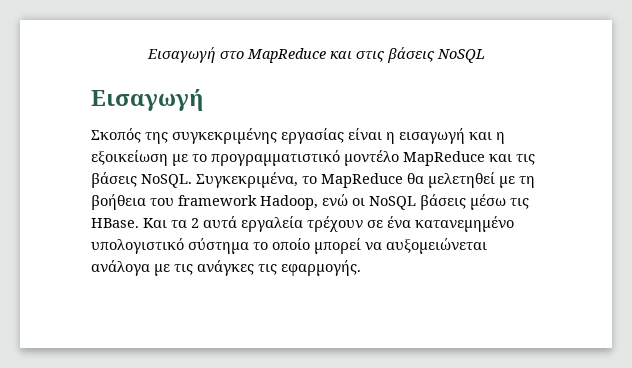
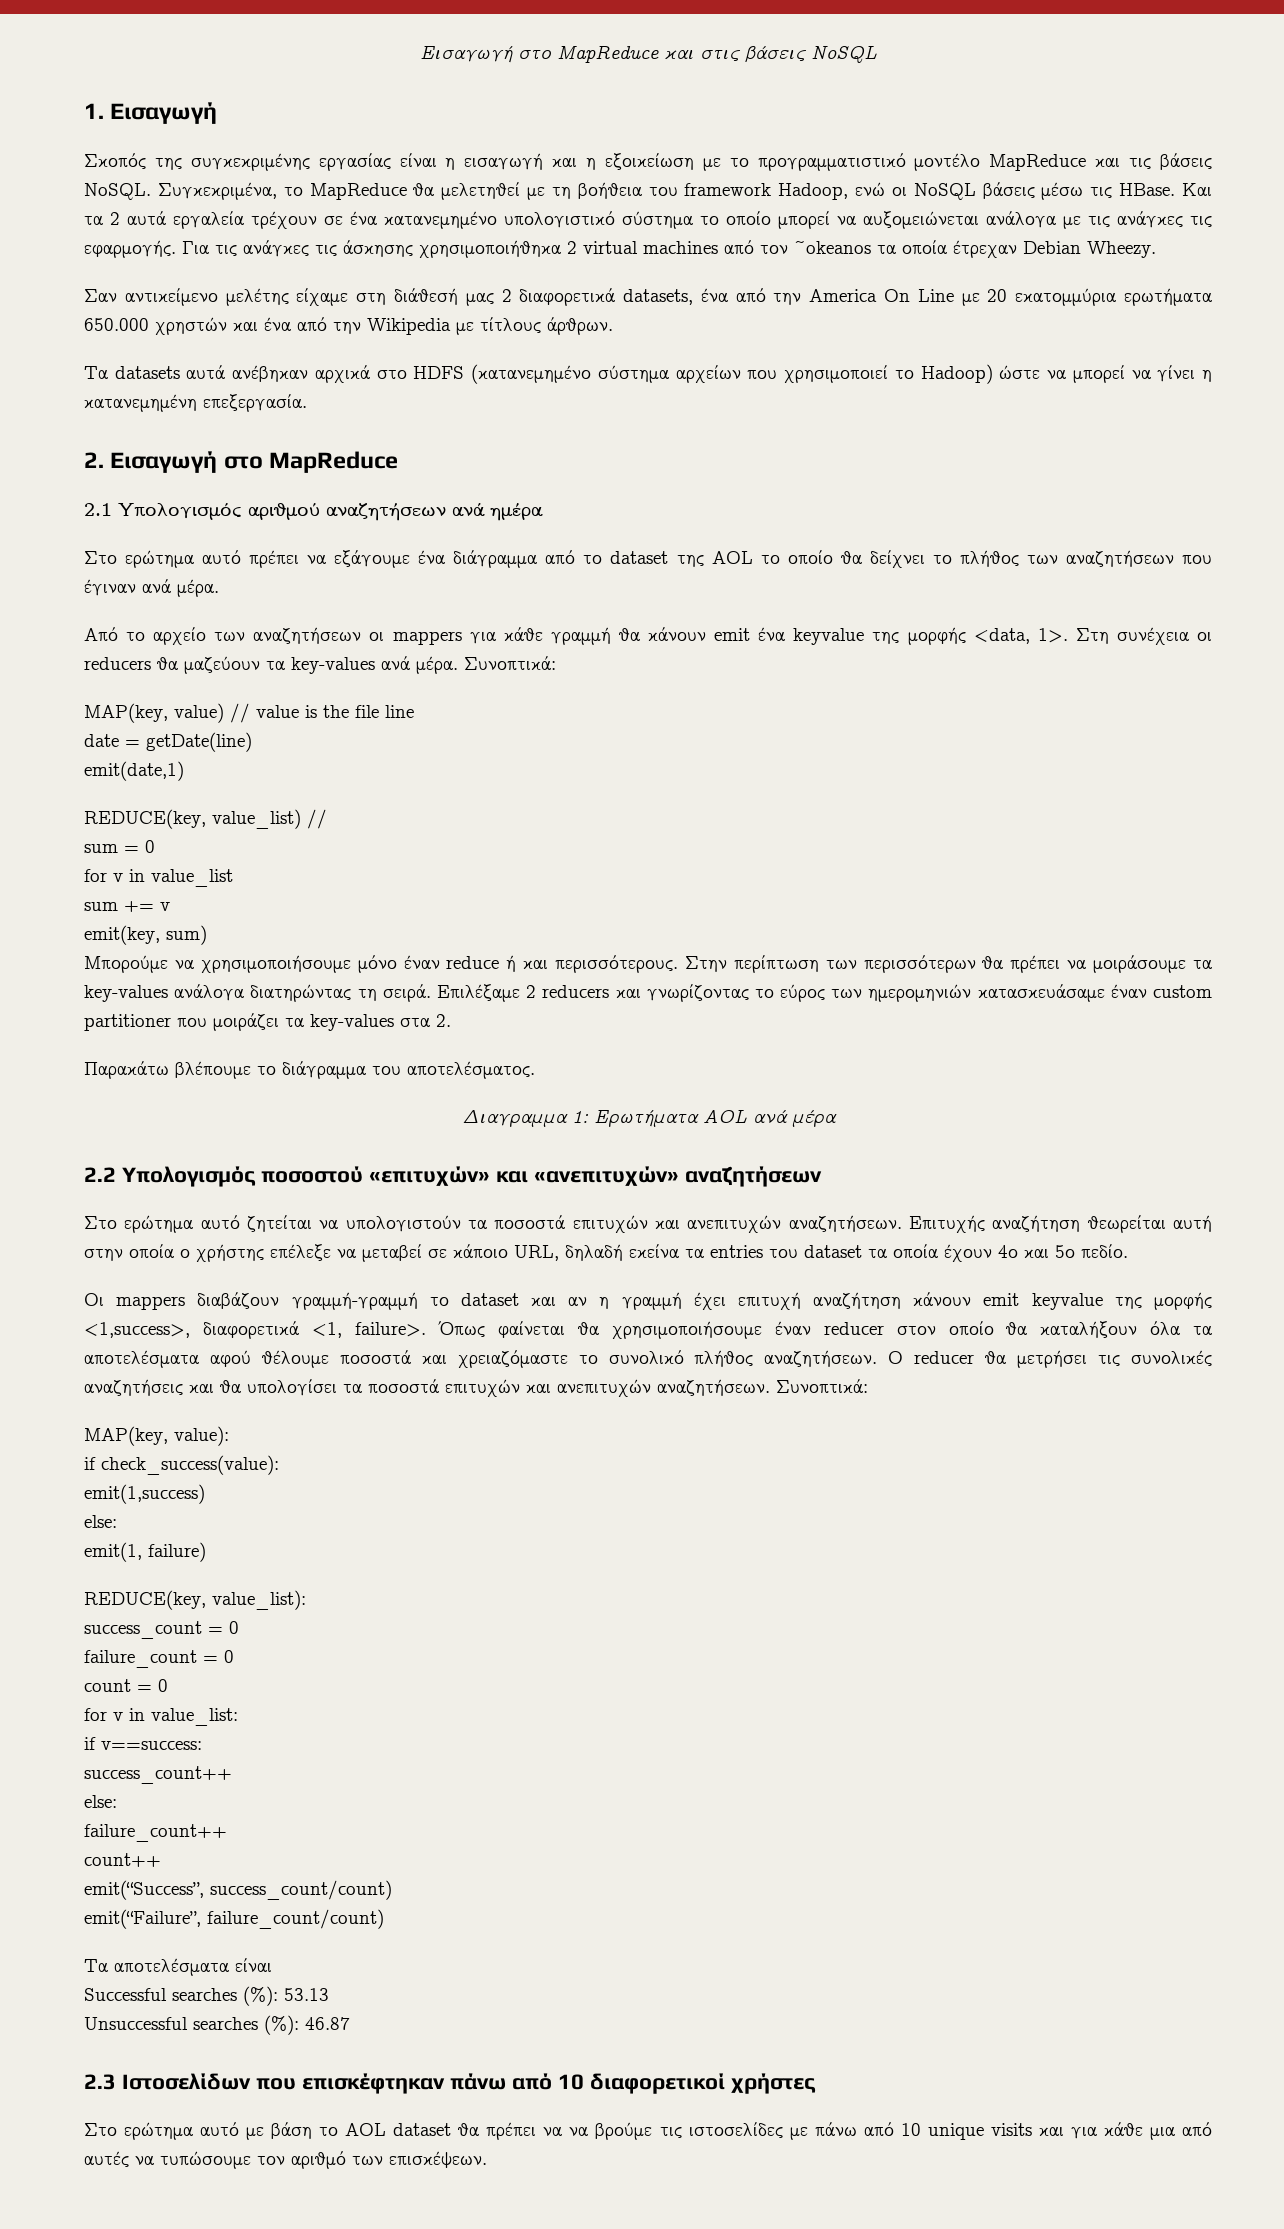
  Εισαγωγή στο MapReduce και στις βάσεις NoSQL
- Εισαγωγή
+ 1. Εισαγωγή
+ Για τις ανάγκες τις άσκησης χρησιμοποιήθηκα 2 virtual machines από τον ~okeanos τα οποία έτρεχαν Debian Wheezy.
+ Σαν αντικείμενο μελέτης είχαμε στη διάθεσή μας 2 διαφορετικά datasets, ένα από την America On Line με 20 εκατομμύρια ερωτήματα 650.000 χρηστών και ένα από την Wikipedia με τίτλους άρθρων.
+ Τα datasets αυτά ανέβηκαν αρχικά στο HDFS (κατανεμημένο σύστημα αρχείων που χρησιμοποιεί το Hadoop) ώστε να μπορεί να γίνει η κατανεμημένη επεξεργασία.
+ 2. Εισαγωγή στο MapReduce
+ 2.1 Yπολογισμός αριθμού αναζητήσεων ανά ημέρα
+ Στο ερώτημα αυτό πρέπει να εξάγουμε ένα διάγραμμα από το dataset της AOL το οποίο θα δείχνει το πλήθος των αναζητήσεων που έγιναν ανά μέρα.
+ Από το αρχείο των αναζητήσεων οι mappers για κάθε γραμμή θα κάνουν emit ένα keyvalue της μορφής <data, 1>. Στη συνέχεια οι reducers θα μαζεύουν τα key-values ανά μέρα. Συνοπτικά:
+ MAP(key, value) // value is the file line
+ date = getDate(line)
+ emit(date,1)
+ REDUCE(key, value_list) //
+ sum = 0
+ for v in value_list
+ sum += v
+ emit(key, sum)
+ Μπορούμε να χρησιμοποιήσουμε μόνο έναν reduce ή και περισσότερους. Στην περίπτωση των περισσότερων θα πρέπει να μοιράσουμε τα key-values ανάλογα διατηρώντας τη σειρά. Επιλέξαμε 2 reducers και γνωρίζοντας το εύρος των ημερομηνιών κατασκευάσαμε έναν custom partitioner που μοιράζει τα key-values στα 2.
+ Παρακάτω βλέπουμε το διάγραμμα του αποτελέσματος.
+ Διαγραμμα 1: Ερωτήματα ΑΟL ανά μέρα
+ 2.2 Υπολογισμός ποσοστού «επιτυχών» και «ανεπιτυχών» αναζητήσεων
+ Στο ερώτημα αυτό ζητείται να υπολογιστούν τα ποσοστά επιτυχών και ανεπιτυχών αναζητήσεων. Επιτυχής αναζήτηση θεωρείται αυτή στην οποία ο χρήστης επέλεξε να μεταβεί σε κάποιο URL, δηλαδή εκείνα τα entries του dataset τα οποία έχουν 4ο και 5ο πεδίο.
+ Οι mappers διαβάζουν γραμμή-γραμμή το dataset και αν η γραμμή έχει επιτυχή αναζήτηση κάνουν emit keyvalue της μορφής <1,success>, διαφορετικά <1, failure>. Όπως φαίνεται θα χρησιμοποιήσουμε έναν reducer στον οποίο θα καταλήξουν όλα τα αποτελέσματα αφού θέλουμε ποσοστά και χρειαζόμαστε το συνολικό πλήθος αναζητήσεων. O reducer θα μετρήσει τις συνολικές αναζητήσεις και θα υπολογίσει τα ποσοστά επιτυχών και ανεπιτυχών αναζητήσεων. Συνοπτικά:
+ MAP(key, value):
+ if check_success(value):
+ emit(1,success)
+ else:
+ emit(1, failure)
+ REDUCE(key, value_list):
+ success_count = 0
+ failure_count = 0
+ count = 0
+ for v in value_list:
+ if v==success:
+ success_count++
+ else:
+ failure_count++
+ count++
+ emit(“Success”, success_count/count)
+ emit(“Failure”, failure_count/count)
+ Τα αποτελέσματα είναι
+ Successful searches (%): 53.13
+ Unsuccessful searches (%): 46.87
+ 2.3 Ιστοσελίδων που επισκέφτηκαν πάνω από 10 διαφορετικοί χρήστες
+ Στο ερώτημα αυτό με βάση το AOL dataset θα πρέπει να να βρούμε τις ιστοσελίδες με πάνω από 10 unique visits και για κάθε μια από αυτές να τυπώσουμε τον αριθμό των επισκέψεων.

